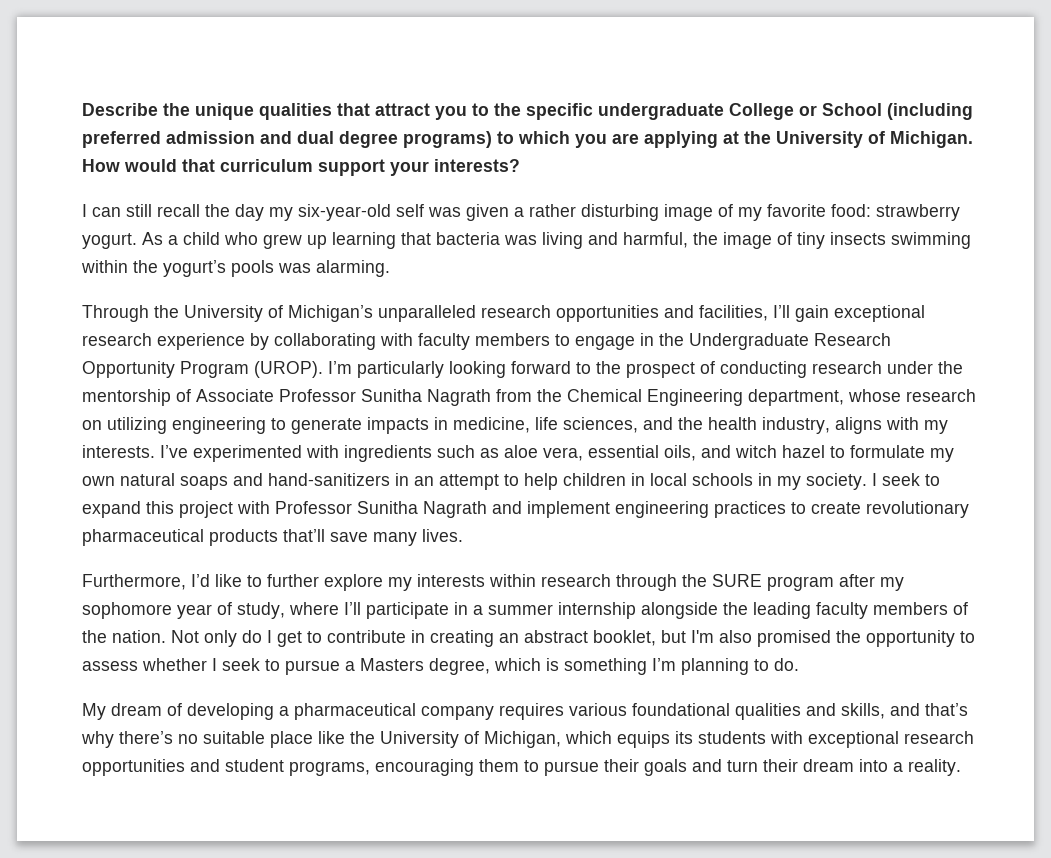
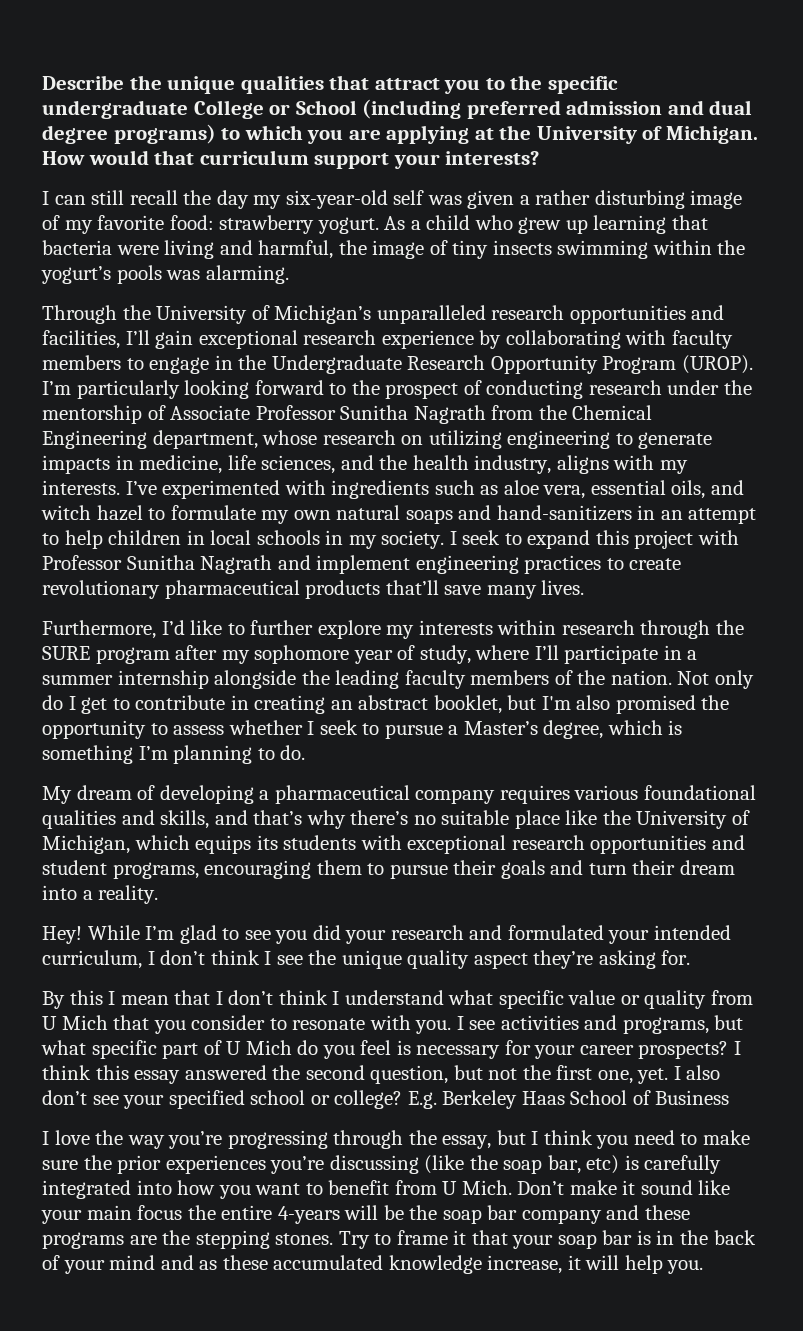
- As a child who grew up learning that bacteria was living and harmful, the image of tiny insects swimming within the yogurt’s pools was alarming.
+ As a child who grew up learning that bacteria were living and harmful, the image of tiny insects swimming within the yogurt’s pools was alarming.
- Not only do I get to contribute in creating an abstract booklet, but I'm also promised the opportunity to assess whether I seek to pursue a Masters degree, which is something I’m planning to do.
+ Not only do I get to contribute in creating an abstract booklet, but I'm also promised the opportunity to assess whether I seek to pursue a Master’s degree, which is something I’m planning to do.
+ Hey! While I’m glad to see you did your research and formulated your intended curriculum, I don’t think I see the unique quality aspect they’re asking for.
+ By this I mean that I don’t think I understand what specific value or quality from U Mich that you consider to resonate with you. I see activities and programs, but what specific part of U Mich do you feel is necessary for your career prospects? I think this essay answered the second question, but not the first one, yet. I also don’t see your specified school or college? E.g. Berkeley Haas School of Business
+ I love the way you’re progressing through the essay, but I think you need to make sure the prior experiences you’re discussing (like the soap bar, etc) is carefully integrated into how you want to benefit from U Mich. Don’t make it sound like your main focus the entire 4-years will be the soap bar company and these programs are the stepping stones. Try to frame it that your soap bar is in the back of your mind and as these accumulated knowledge increase, it will help you.

